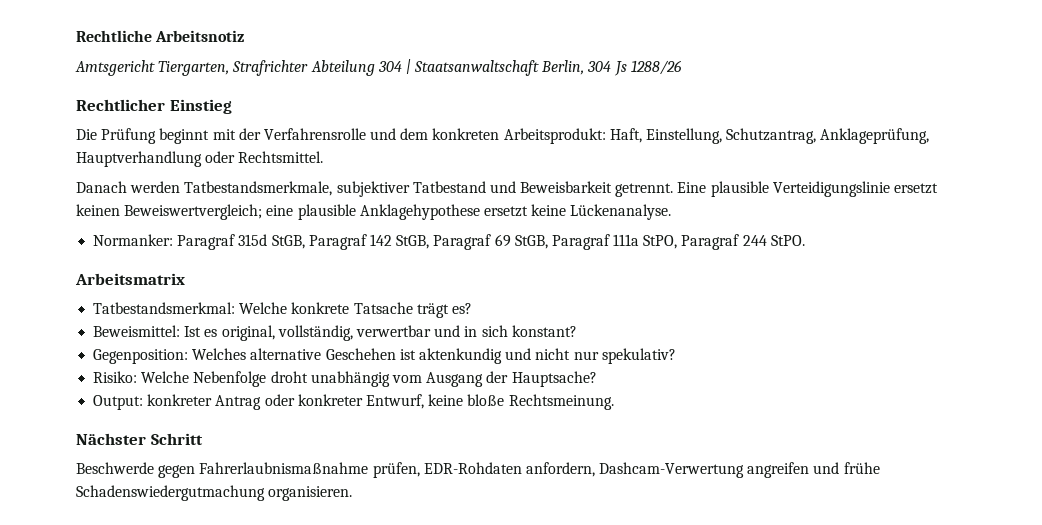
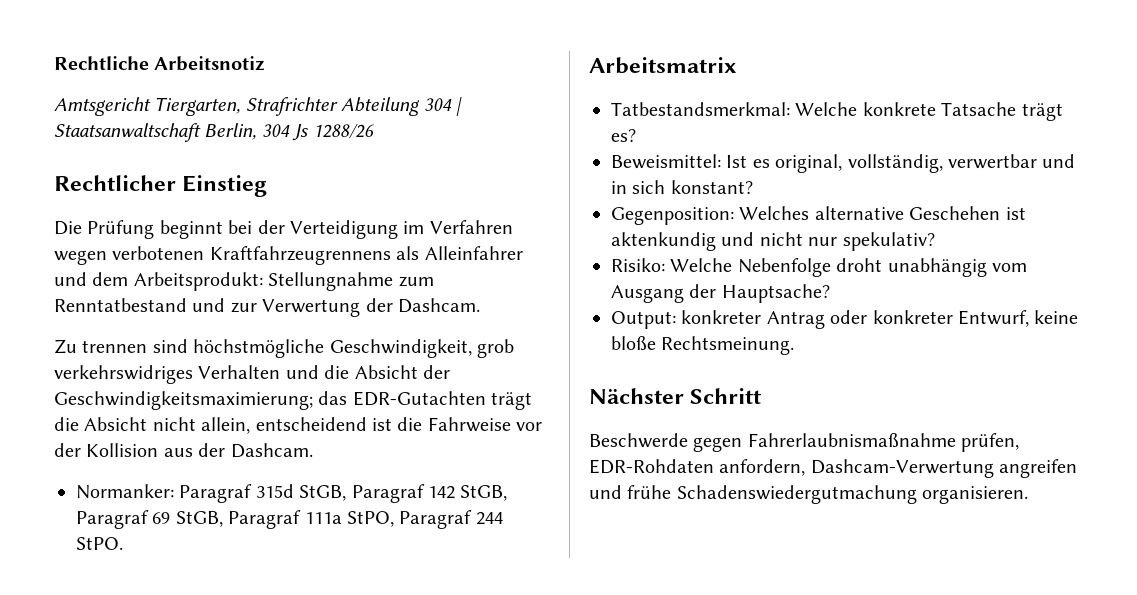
- Die Prüfung beginnt mit der Verfahrensrolle und dem konkreten Arbeitsprodukt: Haft, Einstellung, Schutzantrag, Anklageprüfung, Hauptverhandlung oder Rechtsmittel.
- Danach werden Tatbestandsmerkmale, subjektiver Tatbestand und Beweisbarkeit getrennt. Eine plausible Verteidigungslinie ersetzt keinen Beweiswertvergleich; eine plausible Anklagehypothese ersetzt keine Lückenanalyse.
+ Die Prüfung beginnt bei der Verteidigung im Verfahren wegen verbotenen Kraftfahrzeugrennens als Alleinfahrer und dem Arbeitsprodukt: Stellungnahme zum Renntatbestand und zur Verwertung der Dashcam.
+ Zu trennen sind höchstmögliche Geschwindigkeit, grob verkehrswidriges Verhalten und die Absicht der Geschwindigkeitsmaximierung; das EDR-Gutachten trägt die Absicht nicht allein, entscheidend ist die Fahrweise vor der Kollision aus der Dashcam.

